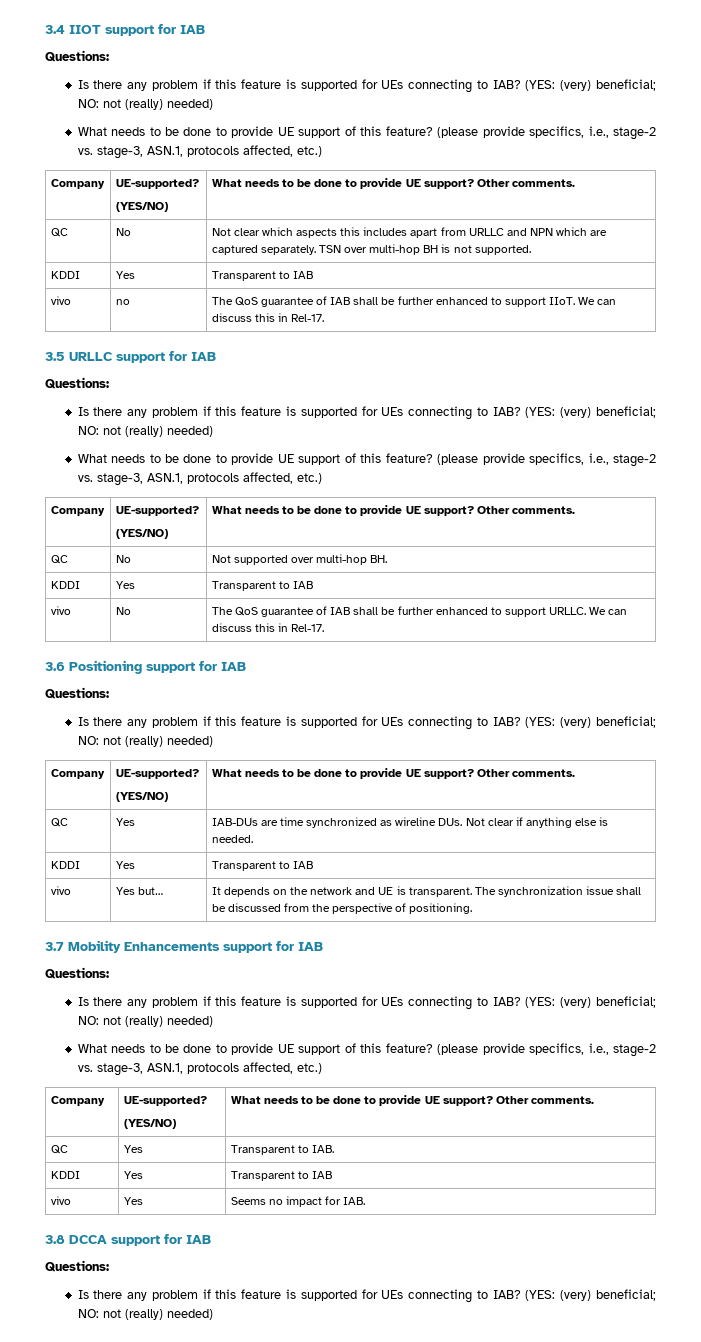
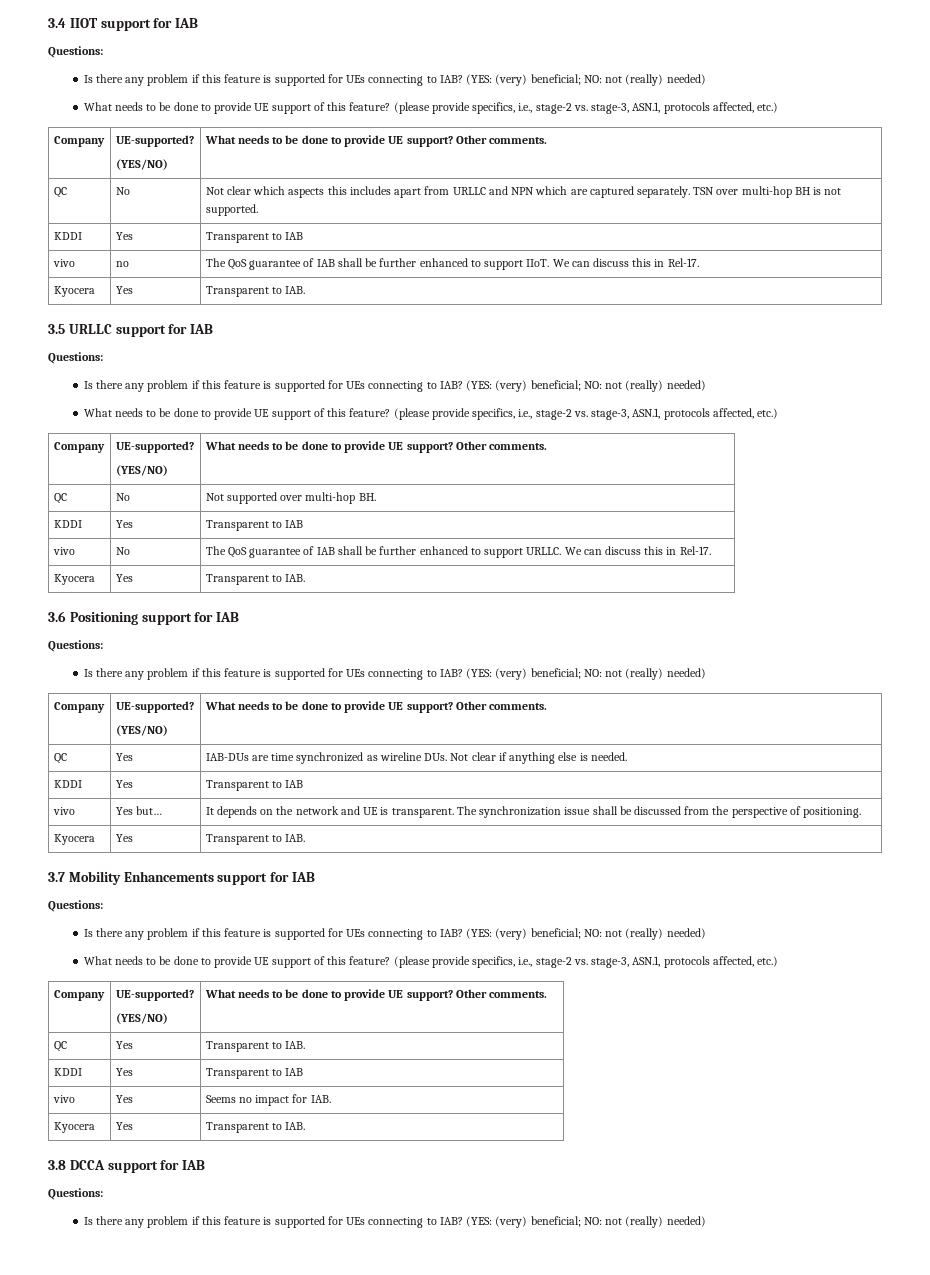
  vivo | no | The QoS guarantee of IAB shall be further enhanced to support IIoT. We can discuss this in Rel-17.
+ Kyocera | Yes | Transparent to IAB.
  vivo | No | The QoS guarantee of IAB shall be further enhanced to support URLLC. We can discuss this in Rel-17.
+ Kyocera | Yes | Transparent to IAB.
  vivo | Yes but… | It depends on the network and UE is transparent. The synchronization issue shall be discussed from the perspective of positioning.
+ Kyocera | Yes | Transparent to IAB.
  vivo | Yes | Seems no impact for IAB.
+ Kyocera | Yes | Transparent to IAB.

